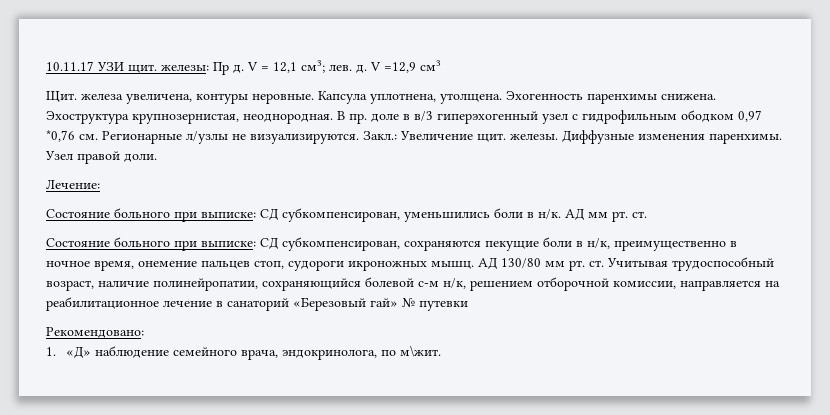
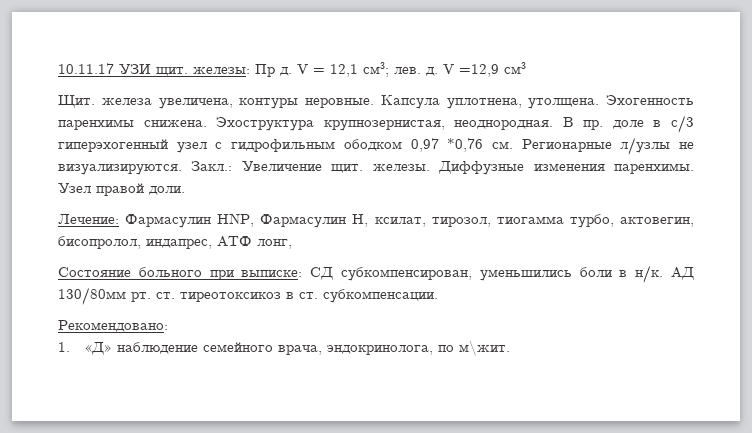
- В пр. доле в в/3 гиперэхогенный узел с гидрофильным ободком 0,97 *0,76 см. Регионарные л/узлы не визуализируются.
+ В пр. доле в с/3 гиперэхогенный узел с гидрофильным ободком 0,97 *0,76 см. Регионарные л/узлы не визуализируются.
- Лечение:
+ Лечение: Фармасулин НNP, Фармасулин Н, ксилат, тирозол, тиогамма турбо, актовегин, бисопролол, индапрес, АТФ лонг,
- АД мм рт. ст.
- Состояние больного при выписке: СД субкомпенсирован, сохраняются пекущие боли в н/к, преимущественно в ночное время, онемение пальцев стоп, судороги икроножных мышц. АД 130/80 мм рт. ст. Учитывая трудоспособный возраст, наличие полинейропатии, сохраняющийся болевой с-м н/к, решением отборочной комиссии, направляется на реабилитационное лечение в санаторий «Березовый гай» № путевки
+ АД 130/80мм рт. ст. тиреотоксикоз в ст. субкомпенсации.

